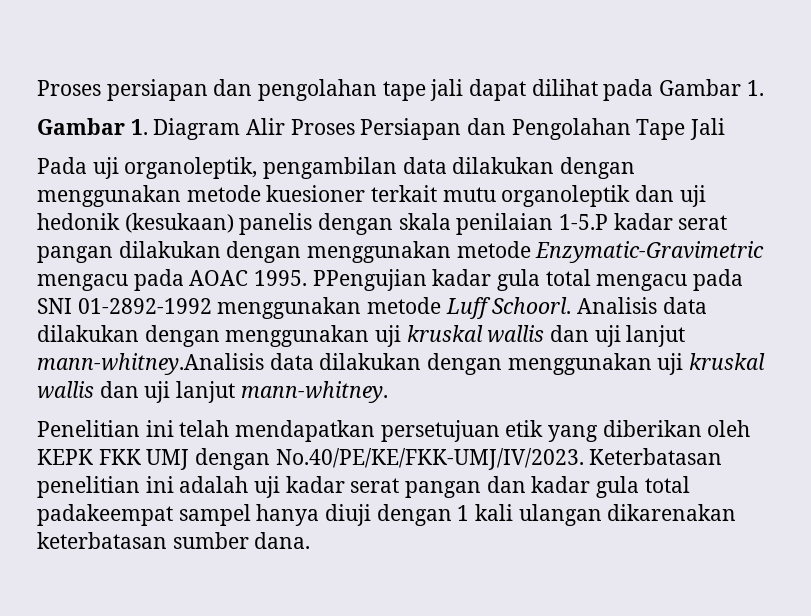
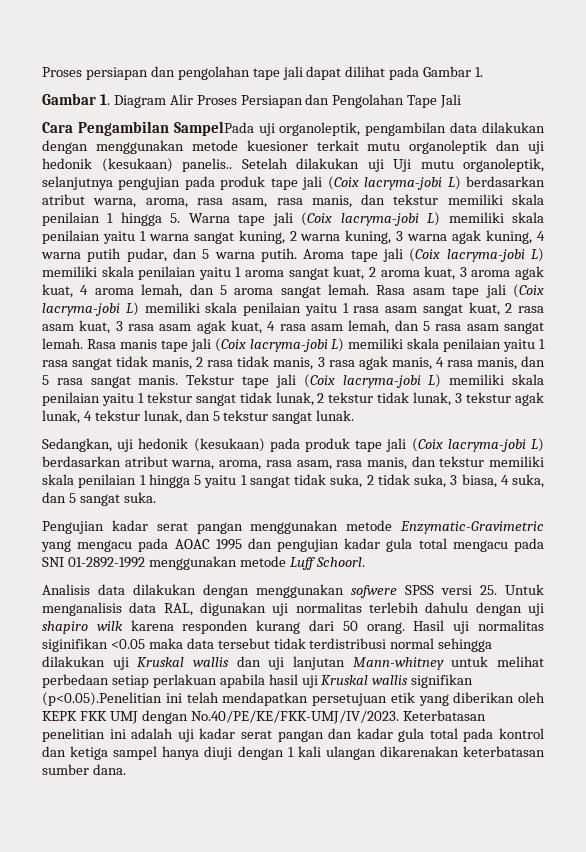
- Pada uji organoleptik, pengambilan data dilakukan dengan menggunakan metode kuesioner terkait mutu organoleptik dan uji hedonik (kesukaan) panelis dengan skala penilaian 1-5.P kadar serat pangan dilakukan dengan menggunakan metode Enzymatic-Gravimetric mengacu pada AOAC 1995. PPengujian kadar gula total mengacu pada SNI 01-2892-1992 menggunakan metode Luff Schoorl. Analisis data dilakukan dengan menggunakan uji kruskal wallis dan uji lanjut mann-whitney.Analisis data dilakukan dengan menggunakan uji kruskal wallis dan uji lanjut mann-whitney.
- Penelitian ini telah mendapatkan persetujuan etik yang diberikan oleh KEPK FKK UMJ dengan No.40/PE/KE/FKK-UMJ/IV/2023. Keterbatasan penelitian ini adalah uji kadar serat pangan dan kadar gula total padakeempat sampel hanya diuji dengan 1 kali ulangan dikarenakan keterbatasan sumber dana.
+ Cara Pengambilan SampelPada uji organoleptik, pengambilan data dilakukan dengan menggunakan metode kuesioner terkait mutu organoleptik dan uji hedonik (kesukaan) panelis.. Setelah dilakukan uji Uji mutu organoleptik, selanjutnya pengujian pada produk tape jali (Coix lacryma-jobi L) berdasarkan atribut warna, aroma, rasa asam, rasa manis, dan tekstur memiliki skala penilaian 1 hingga 5. Warna tape jali (Coix lacryma-jobi L) memiliki skala penilaian yaitu 1 warna sangat kuning, 2 warna kuning, 3 warna agak kuning, 4 warna putih pudar, dan 5 warna putih. Aroma tape jali (Coix lacryma-jobi L) memiliki skala penilaian yaitu 1 aroma sangat kuat, 2 aroma kuat, 3 aroma agak kuat, 4 aroma lemah, dan 5 aroma sangat lemah. Rasa asam tape jali (Coix lacryma-jobi L) memiliki skala penilaian yaitu 1 rasa asam sangat kuat, 2 rasa asam kuat, 3 rasa asam agak kuat, 4 rasa asam lemah, dan 5 rasa asam sangat lemah. Rasa manis tape jali (Coix lacryma-jobi L) memiliki skala penilaian yaitu 1 rasa sangat tidak manis, 2 rasa tidak manis, 3 rasa agak manis, 4 rasa manis, dan 5 rasa sangat manis. Tekstur tape jali (Coix lacryma-jobi L) memiliki skala penilaian yaitu 1 tekstur sangat tidak lunak, 2 tekstur tidak lunak, 3 tekstur agak lunak, 4 tekstur lunak, dan 5 tekstur sangat lunak.
+ Sedangkan, uji hedonik (kesukaan) pada produk tape jali (Coix lacryma-jobi L) berdasarkan atribut warna, aroma, rasa asam, rasa manis, dan tekstur memiliki skala penilaian 1 hingga 5 yaitu 1 sangat tidak suka, 2 tidak suka, 3 biasa, 4 suka, dan 5 sangat suka.
+ Pengujian kadar serat pangan menggunakan metode Enzymatic-Gravimetric yang mengacu pada AOAC 1995 dan pengujian kadar gula total mengacu pada SNI 01-2892-1992 menggunakan metode Luff Schoorl.
+ Analisis data dilakukan dengan menggunakan sofwere SPSS versi 25. Untuk menganalisis data RAL, digunakan uji normalitas terlebih dahulu dengan uji shapiro wilk karena responden kurang dari 50 orang. Hasil uji normalitas siginifikan <0.05 maka data tersebut tidak terdistribusi normal sehingga dilakukan uji Kruskal wallis dan uji lanjutan Mann-whitney untuk melihat perbedaan setiap perlakuan apabila hasil uji Kruskal wallis signifikan (p<0.05).Penelitian ini telah mendapatkan persetujuan etik yang diberikan oleh KEPK FKK UMJ dengan No.40/PE/KE/FKK-UMJ/IV/2023. Keterbatasan penelitian ini adalah uji kadar serat pangan dan kadar gula total pada kontrol dan ketiga sampel hanya diuji dengan 1 kali ulangan dikarenakan keterbatasan sumber dana.

